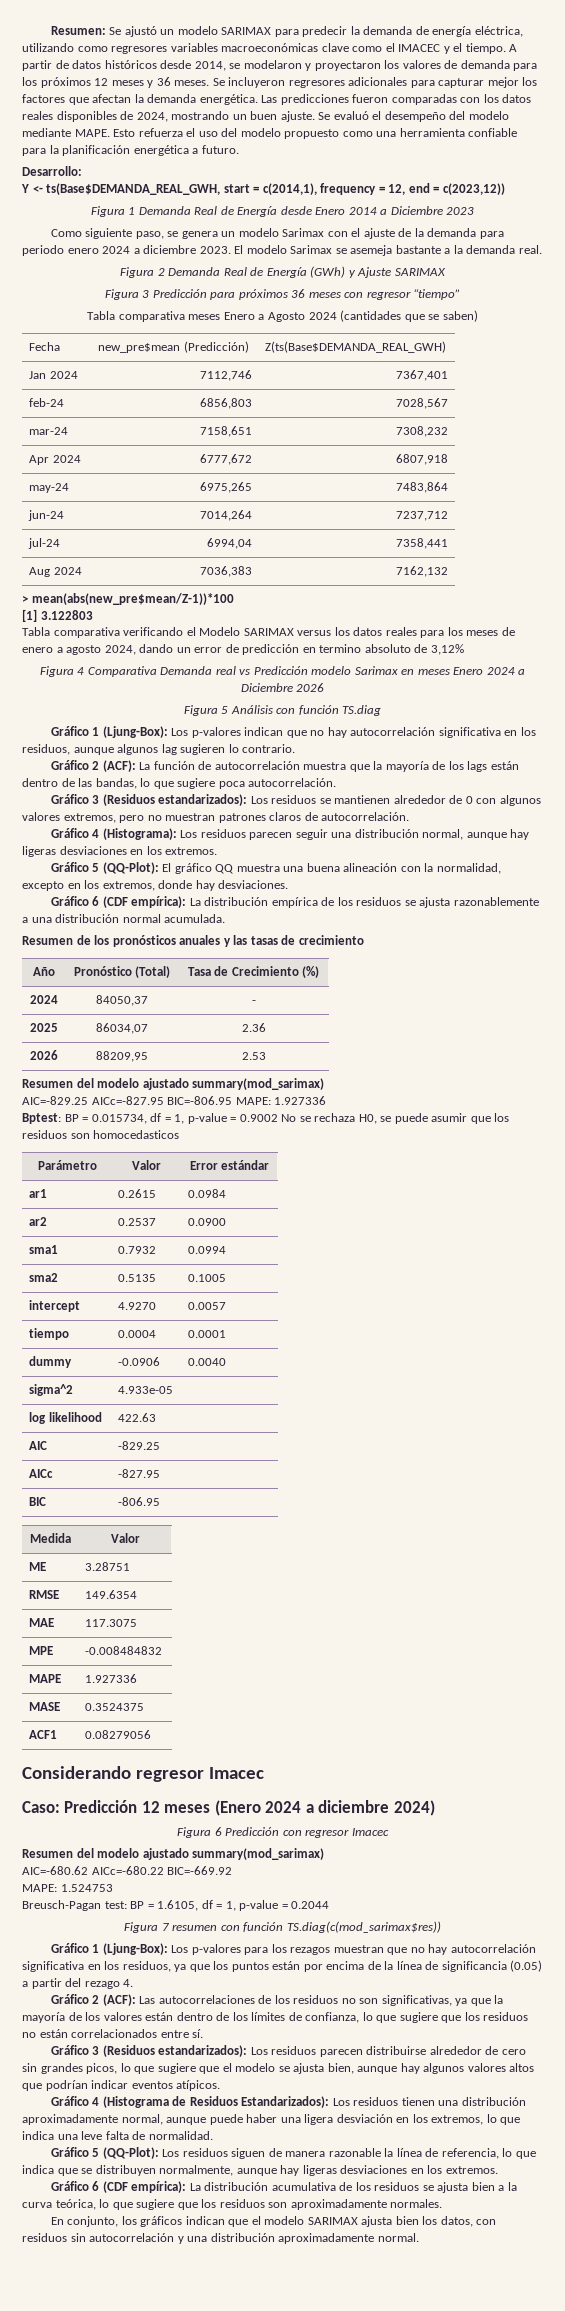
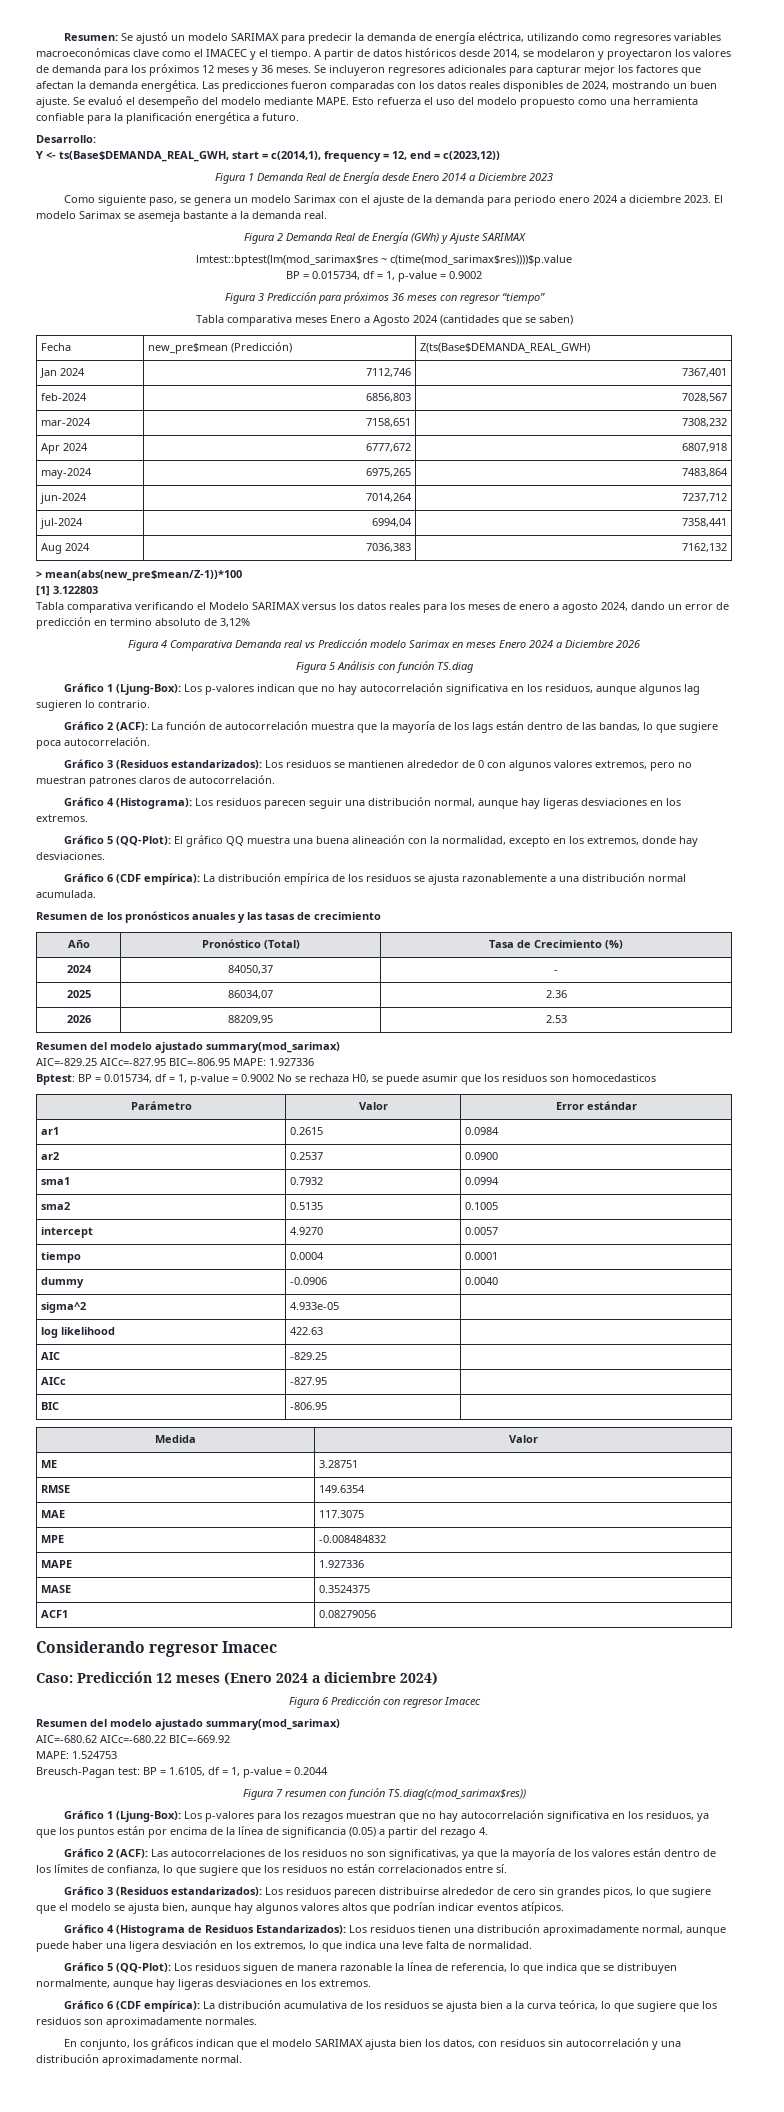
+ lmtest::bptest(lm(mod_sarimax$res ~ c(time(mod_sarimax$res))))$p.value
+ BP = 0.015734, df = 1, p-value = 0.9002
- feb-24 | 6856,803 | 7028,567
+ feb-2024 | 6856,803 | 7028,567
- mar-24 | 7158,651 | 7308,232
+ mar-2024 | 7158,651 | 7308,232
- may-24 | 6975,265 | 7483,864
+ may-2024 | 6975,265 | 7483,864
- jun-24 | 7014,264 | 7237,712
+ jun-2024 | 7014,264 | 7237,712
- jul-24 | 6994,04 | 7358,441
+ jul-2024 | 6994,04 | 7358,441

